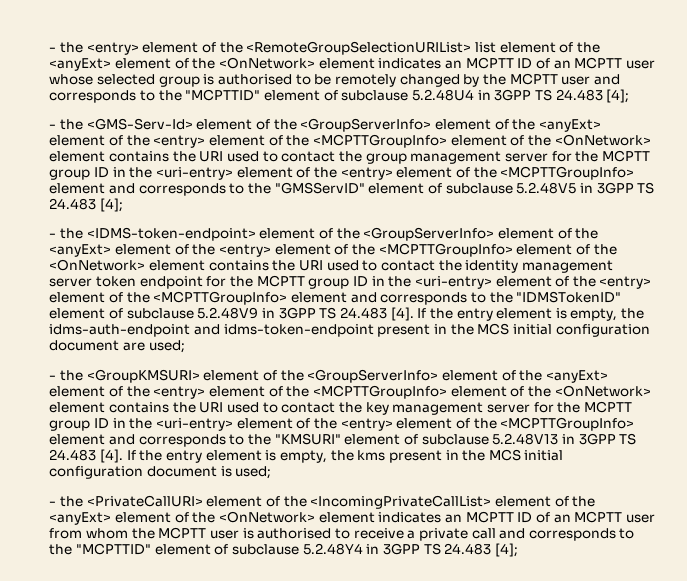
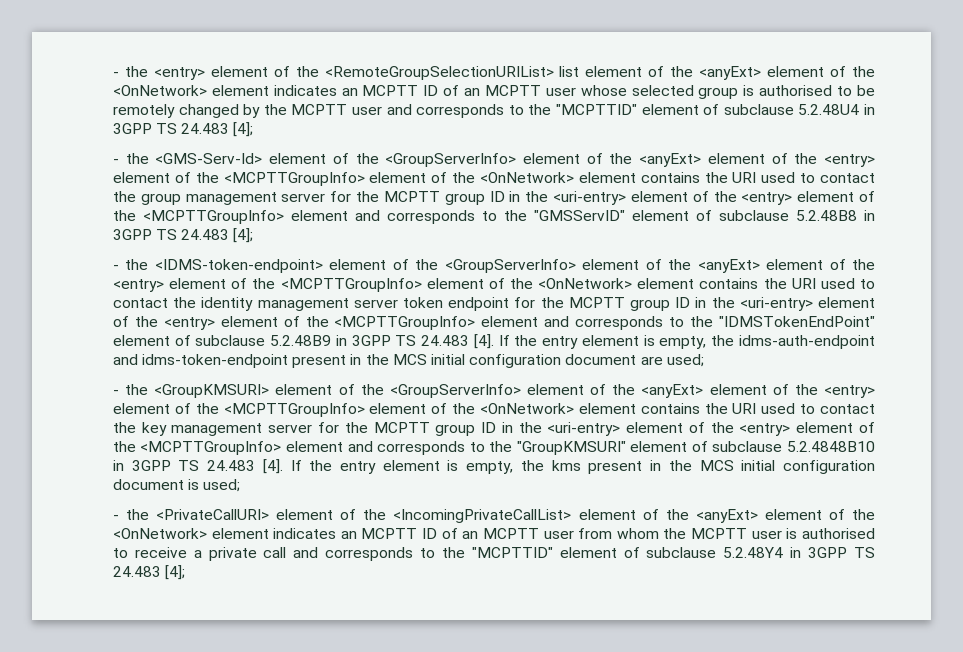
- - the <GMS-Serv-Id> element of the <GroupServerInfo> element of the <anyExt> element of the <entry> element of the <MCPTTGroupInfo> element of the <OnNetwork> element contains the URI used to contact the group management server for the MCPTT group ID in the <uri-entry> element of the <entry> element of the <MCPTTGroupInfo> element and corresponds to the "GMSServID" element of subclause 5.2.48V5 in 3GPP TS 24.483 [4];
+ - the <GMS-Serv-Id> element of the <GroupServerInfo> element of the <anyExt> element of the <entry> element of the <MCPTTGroupInfo> element of the <OnNetwork> element contains the URI used to contact the group management server for the MCPTT group ID in the <uri-entry> element of the <entry> element of the <MCPTTGroupInfo> element and corresponds to the "GMSServID" element of subclause 5.2.48B8 in 3GPP TS 24.483 [4];
- - the <IDMS-token-endpoint> element of the <GroupServerInfo> element of the <anyExt> element of the <entry> element of the <MCPTTGroupInfo> element of the <OnNetwork> element contains the URI used to contact the identity management server token endpoint for the MCPTT group ID in the <uri-entry> element of the <entry> element of the <MCPTTGroupInfo> element and corresponds to the "IDMSTokenID" element of subclause 5.2.48V9 in 3GPP TS 24.483 [4].
+ - the <IDMS-token-endpoint> element of the <GroupServerInfo> element of the <anyExt> element of the <entry> element of the <MCPTTGroupInfo> element of the <OnNetwork> element contains the URI used to contact the identity management server token endpoint for the MCPTT group ID in the <uri-entry> element of the <entry> element of the <MCPTTGroupInfo> element and corresponds to the "IDMSTokenEndPoint" element of subclause 5.2.48B9 in 3GPP TS 24.483 [4].
- - the <GroupKMSURI> element of the <GroupServerInfo> element of the <anyExt> element of the <entry> element of the <MCPTTGroupInfo> element of the <OnNetwork> element contains the URI used to contact the key management server for the MCPTT group ID in the <uri-entry> element of the <entry> element of the <MCPTTGroupInfo> element and corresponds to the "KMSURI" element of subclause 5.2.48V13 in 3GPP TS 24.483 [4].
+ - the <GroupKMSURI> element of the <GroupServerInfo> element of the <anyExt> element of the <entry> element of the <MCPTTGroupInfo> element of the <OnNetwork> element contains the URI used to contact the key management server for the MCPTT group ID in the <uri-entry> element of the <entry> element of the <MCPTTGroupInfo> element and corresponds to the "GroupKMSURI" element of subclause 5.2.4848B10 in 3GPP TS 24.483 [4].

